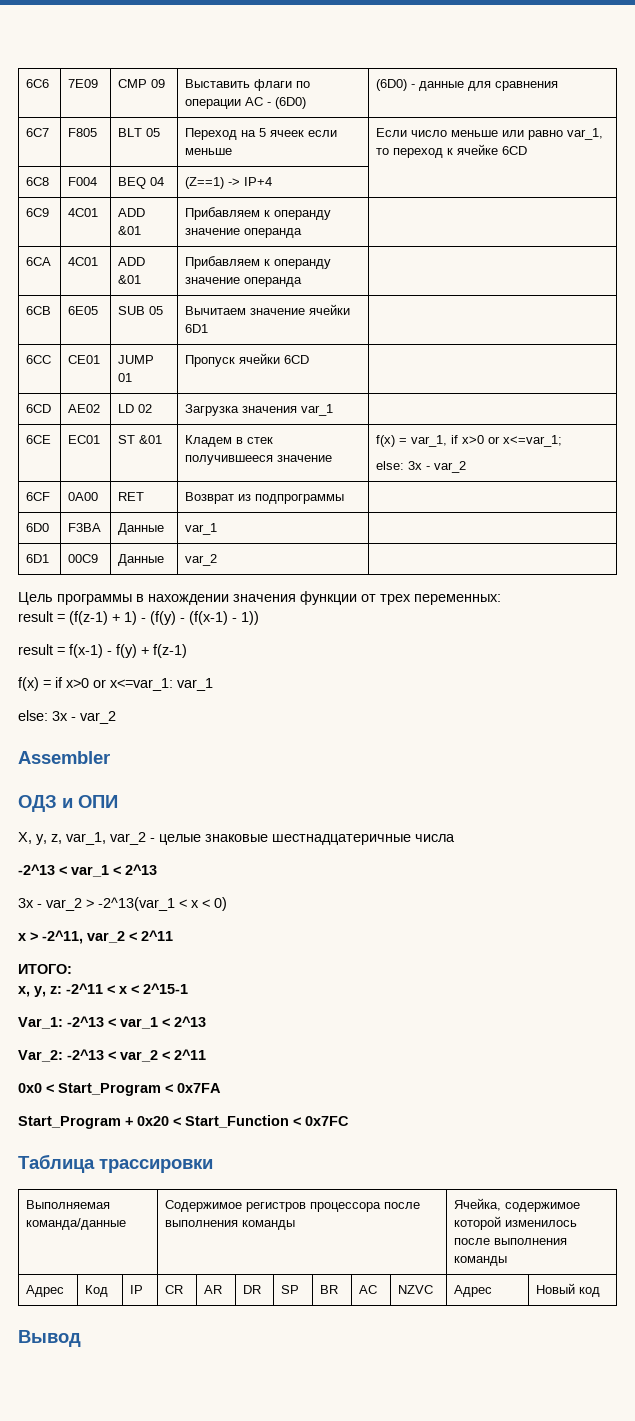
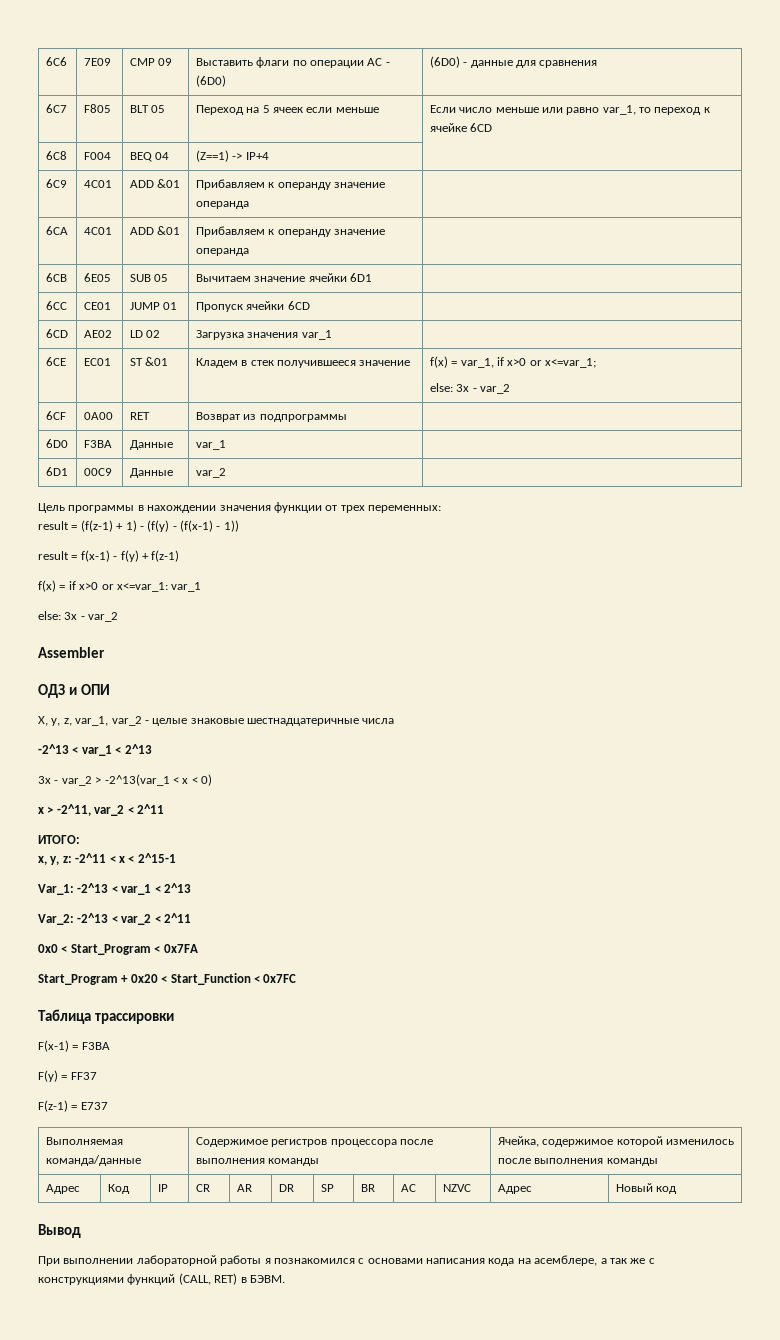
+ F(x-1) = F3BA
+ F(y) = FF37
+ F(z-1) = E737
+ При выполнении лабораторной работы я познакомился с основами написания кода на асемблере, а так же с конструкциями функций (CALL, RET) в БЭВМ.

